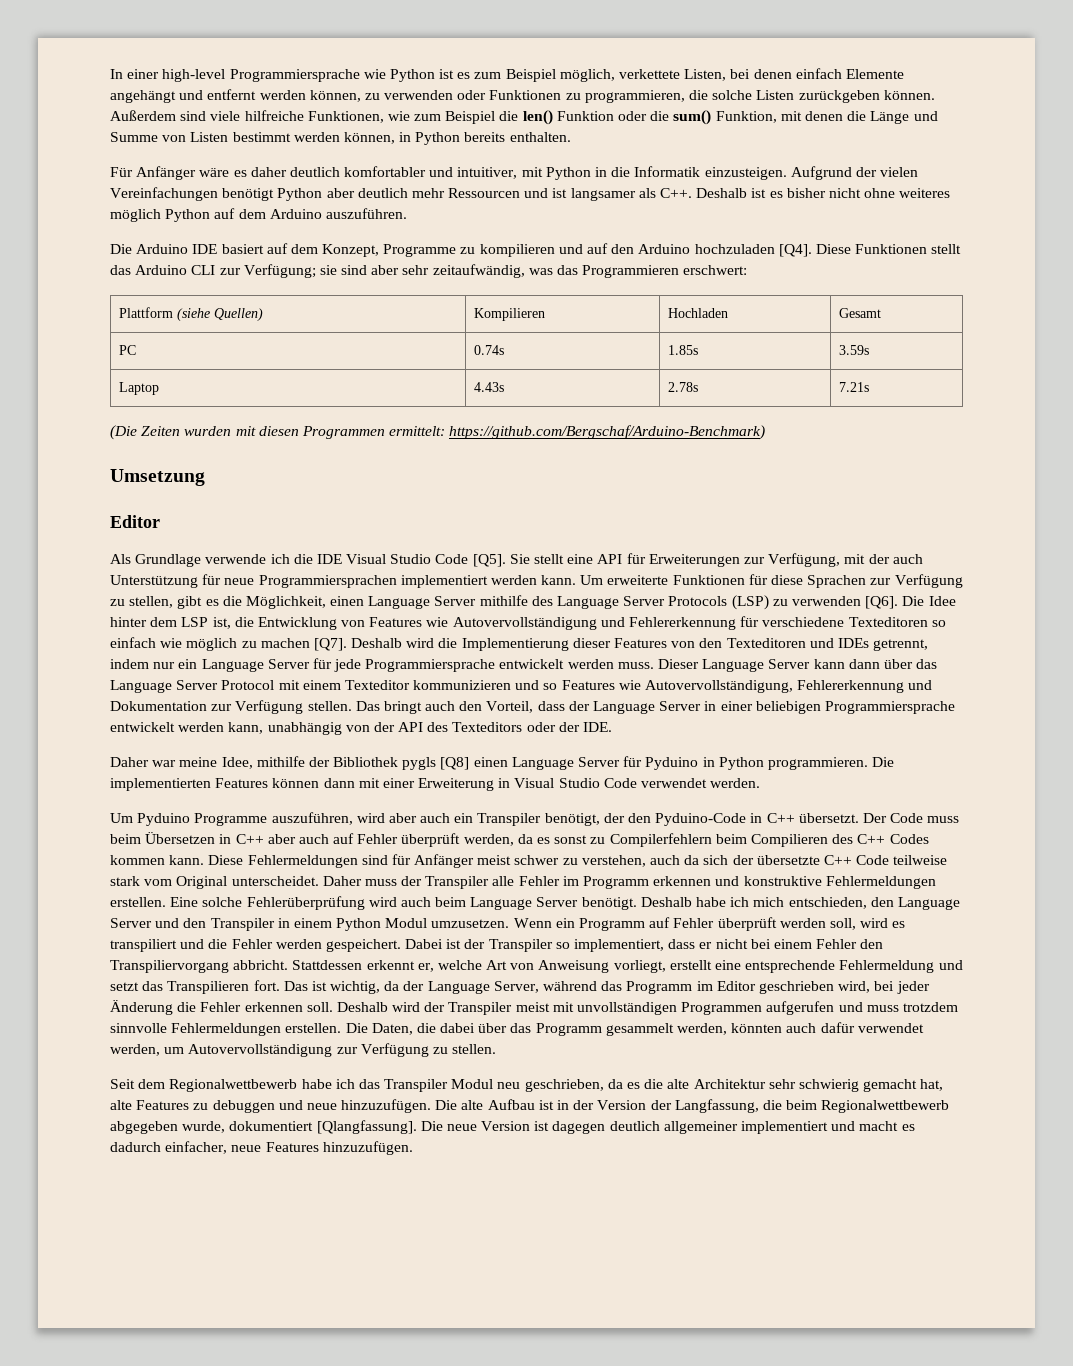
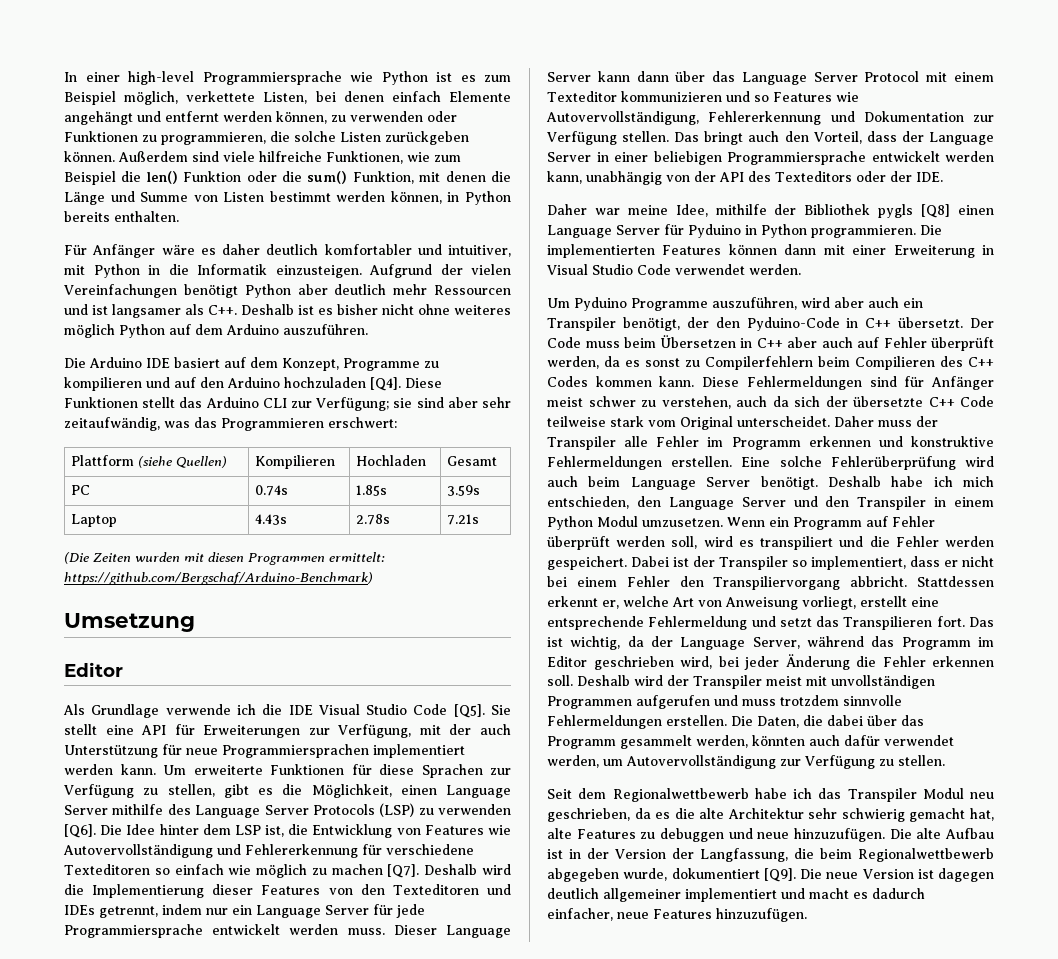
- Die alte Aufbau ist in der Version der Langfassung, die beim Regionalwettbewerb abgegeben wurde, dokumentiert [Qlangfassung]. Die neue Version ist dagegen deutlich allgemeiner implementiert und macht es dadurch einfacher, neue Features hinzuzufügen.
+ Die alte Aufbau ist in der Version der Langfassung, die beim Regionalwettbewerb abgegeben wurde, dokumentiert [Q9]. Die neue Version ist dagegen deutlich allgemeiner implementiert und macht es dadurch einfacher, neue Features hinzuzufügen.

